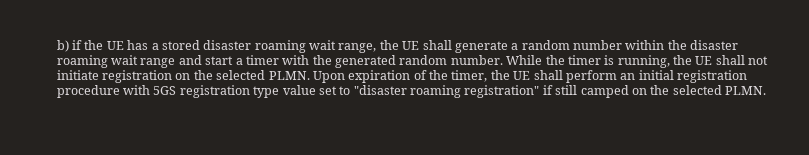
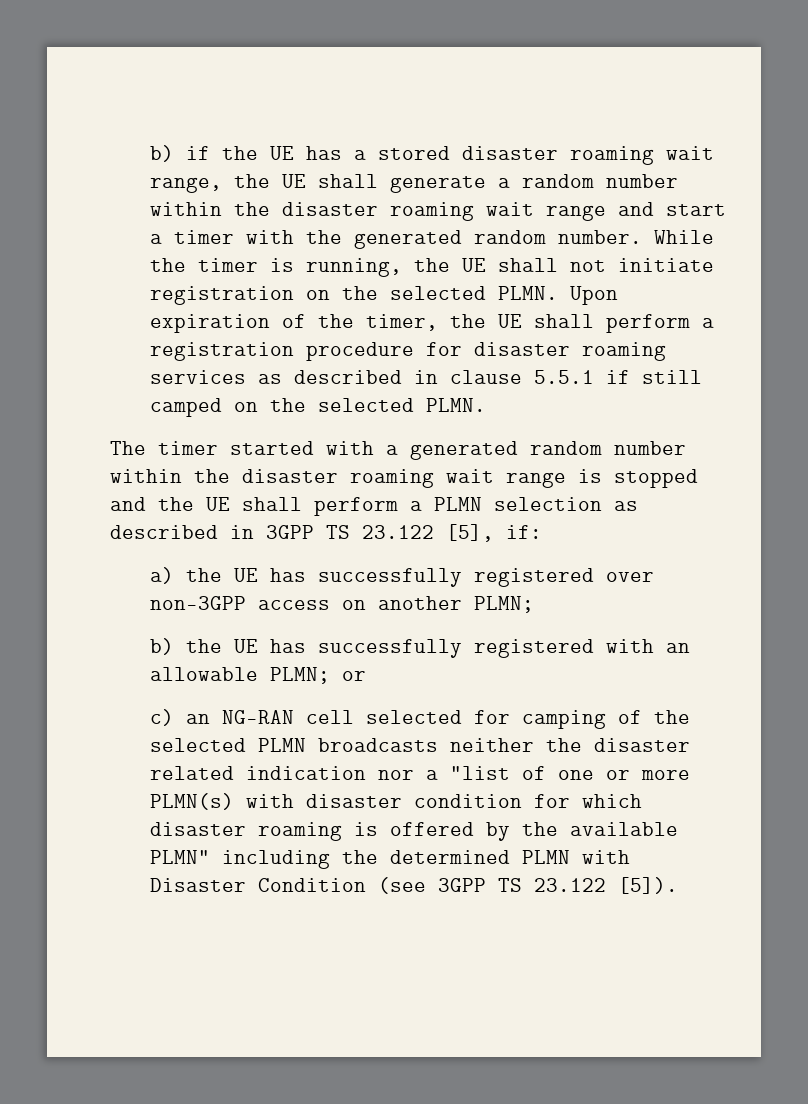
- Upon expiration of the timer, the UE shall perform an initial registration procedure with 5GS registration type value set to "disaster roaming registration" if still camped on the selected PLMN.
+ Upon expiration of the timer, the UE shall perform a registration procedure for disaster roaming services as described in clause 5.5.1 if still camped on the selected PLMN.
+ The timer started with a generated random number within the disaster roaming wait range is stopped and the UE shall perform a PLMN selection as described in 3GPP TS 23.122 [5], if:
+ a) the UE has successfully registered over non-3GPP access on another PLMN;
+ b) the UE has successfully registered with an allowable PLMN; or
+ c) an NG-RAN cell selected for camping of the selected PLMN broadcasts neither the disaster related indication nor a "list of one or more PLMN(s) with disaster condition for which disaster roaming is offered by the available PLMN" including the determined PLMN with Disaster Condition (see 3GPP TS 23.122 [5]).

